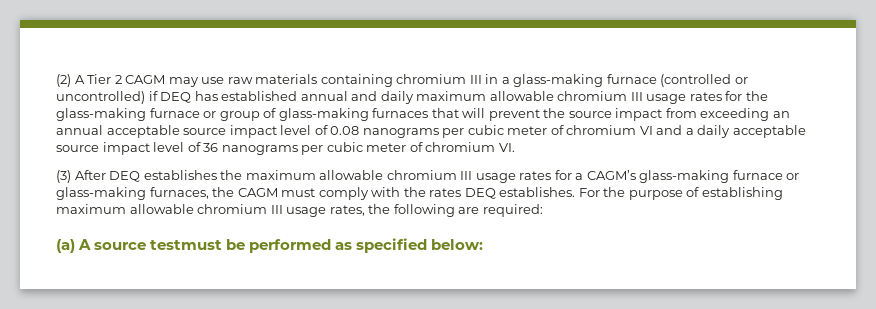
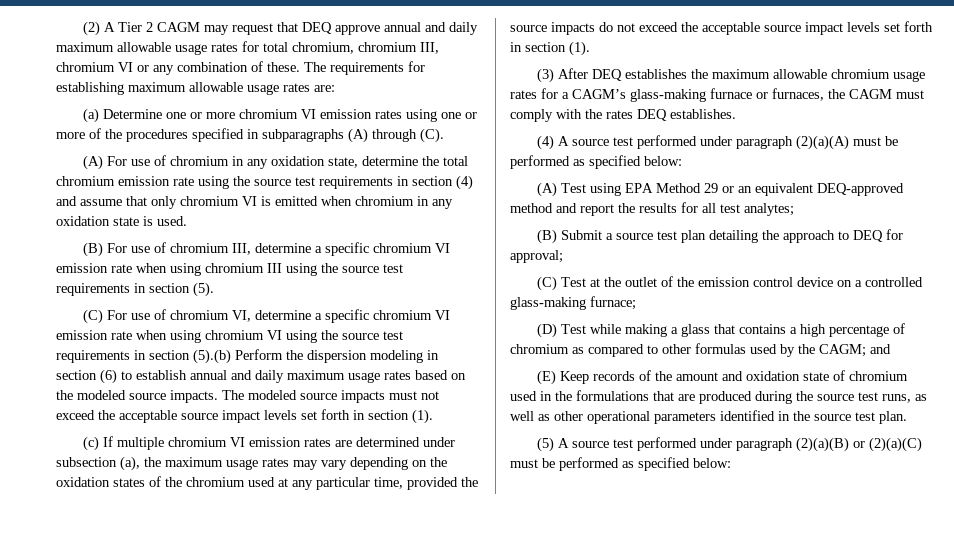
- (2) A Tier 2 CAGM may use raw materials containing chromium III in a glass-making furnace (controlled or uncontrolled) if DEQ has established annual and daily maximum allowable chromium III usage rates for the glass-making furnace or group of glass-making furnaces that will prevent the source impact from exceeding an annual acceptable source impact level of 0.08 nanograms per cubic meter of chromium VI and a daily acceptable source impact level of 36 nanograms per cubic meter of chromium VI.
+ (2) A Tier 2 CAGM may request that DEQ approve annual and daily maximum allowable usage rates for total chromium, chromium III, chromium VI or any combination of these. The requirements for establishing maximum allowable usage rates are:
+ (a) Determine one or more chromium VI emission rates using one or more of the procedures specified in subparagraphs (A) through (C).
+ (A) For use of chromium in any oxidation state, determine the total chromium emission rate using the source test requirements in section (4) and assume that only chromium VI is emitted when chromium in any oxidation state is used.
+ (B) For use of chromium III, determine a specific chromium VI emission rate when using chromium III using the source test requirements in section (5).
+ (C) For use of chromium VI, determine a specific chromium VI emission rate when using chromium VI using the source test requirements in section (5).(b) Perform the dispersion modeling in section (6) to establish annual and daily maximum usage rates based on the modeled source impacts. The modeled source impacts must not exceed the acceptable source impact levels set forth in section (1).
+ (c) If multiple chromium VI emission rates are determined under subsection (a), the maximum usage rates may vary depending on the oxidation states of the chromium used at any particular time, provided the source impacts do not exceed the acceptable source impact levels set forth in section (1).
- (3) After DEQ establishes the maximum allowable chromium III usage rates for a CAGM’s glass-making furnace or glass-making furnaces, the CAGM must comply with the rates DEQ establishes. For the purpose of establishing maximum allowable chromium III usage rates, the following are required:
- (a) A source testmust be performed as specified below:
+ (3) After DEQ establishes the maximum allowable chromium usage rates for a CAGM’s glass-making furnace or furnaces, the CAGM must comply with the rates DEQ establishes.
+ (4) A source test performed under paragraph (2)(a)(A) must be performed as specified below:
+ (A) Test using EPA Method 29 or an equivalent DEQ-approved method and report the results for all test analytes;
+ (B) Submit a source test plan detailing the approach to DEQ for approval;
+ (C) Test at the outlet of the emission control device on a controlled glass-making furnace;
+ (D) Test while making a glass that contains a high percentage of chromium as compared to other formulas used by the CAGM; and
+ (E) Keep records of the amount and oxidation state of chromium used in the formulations that are produced during the source test runs, as well as other operational parameters identified in the source test plan.
+ (5) A source test performed under paragraph (2)(a)(B) or (2)(a)(C) must be performed as specified below:

